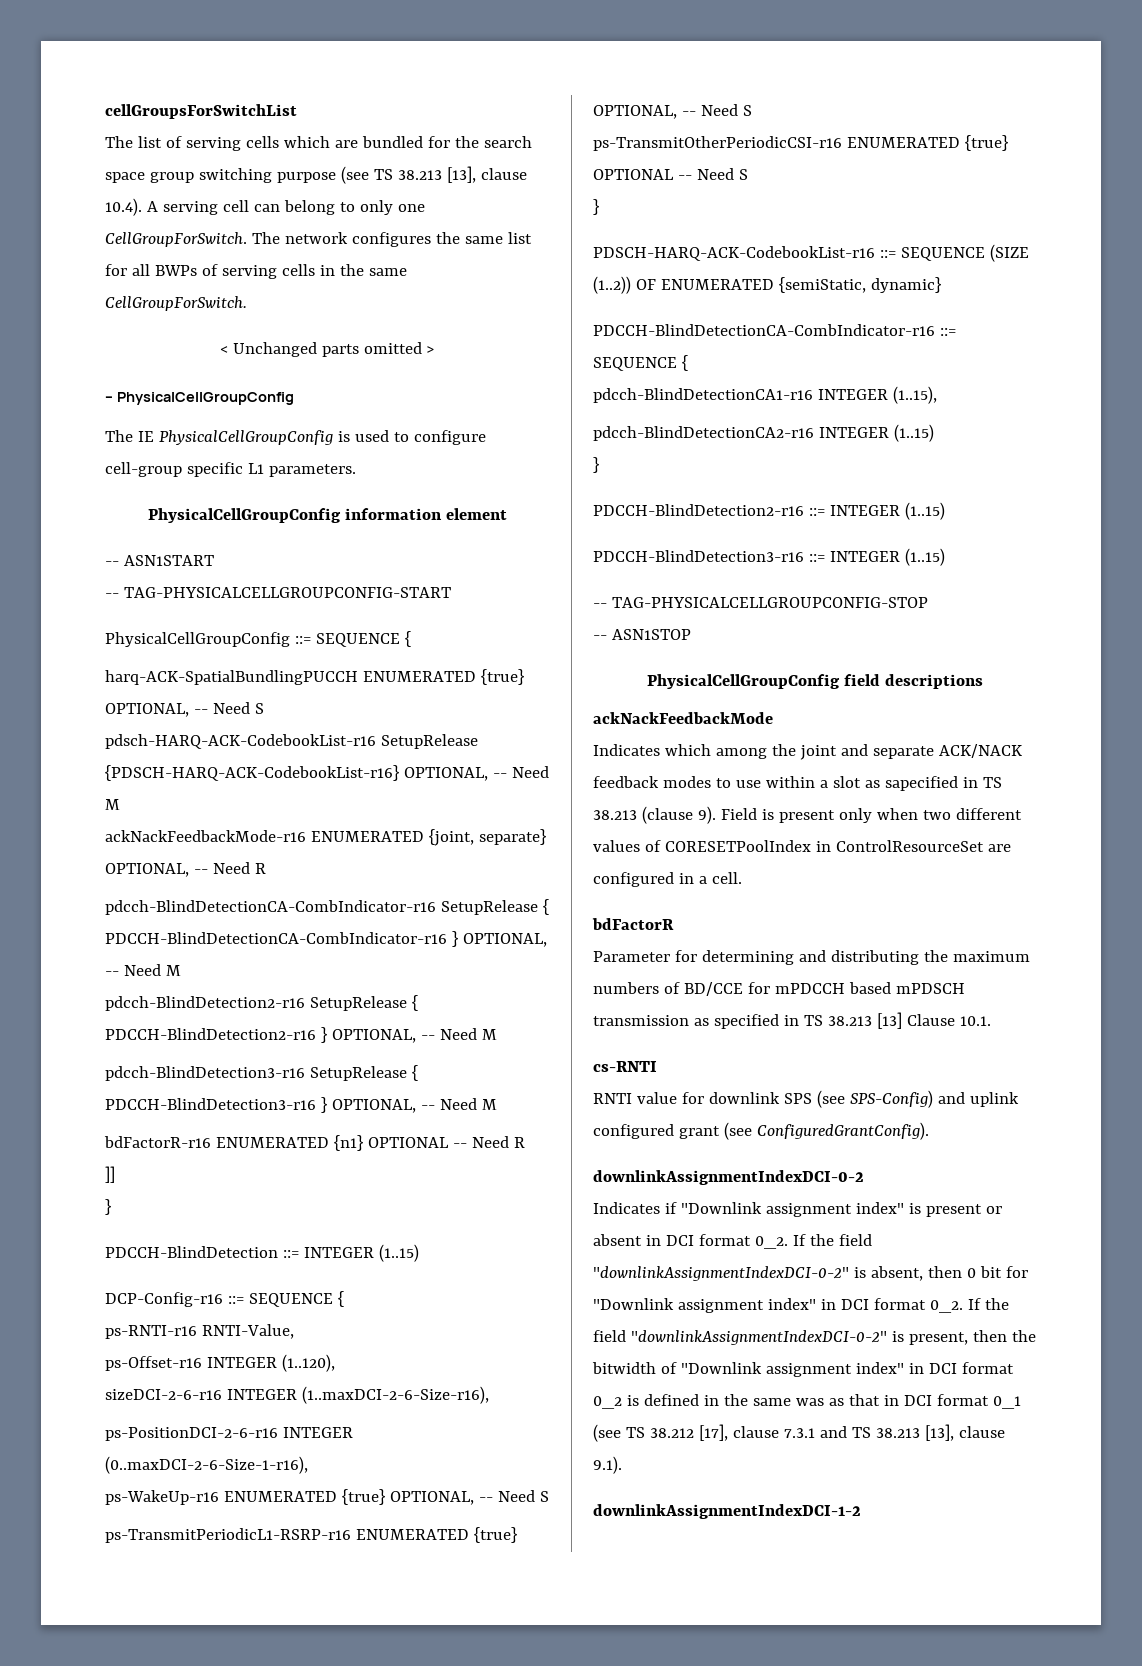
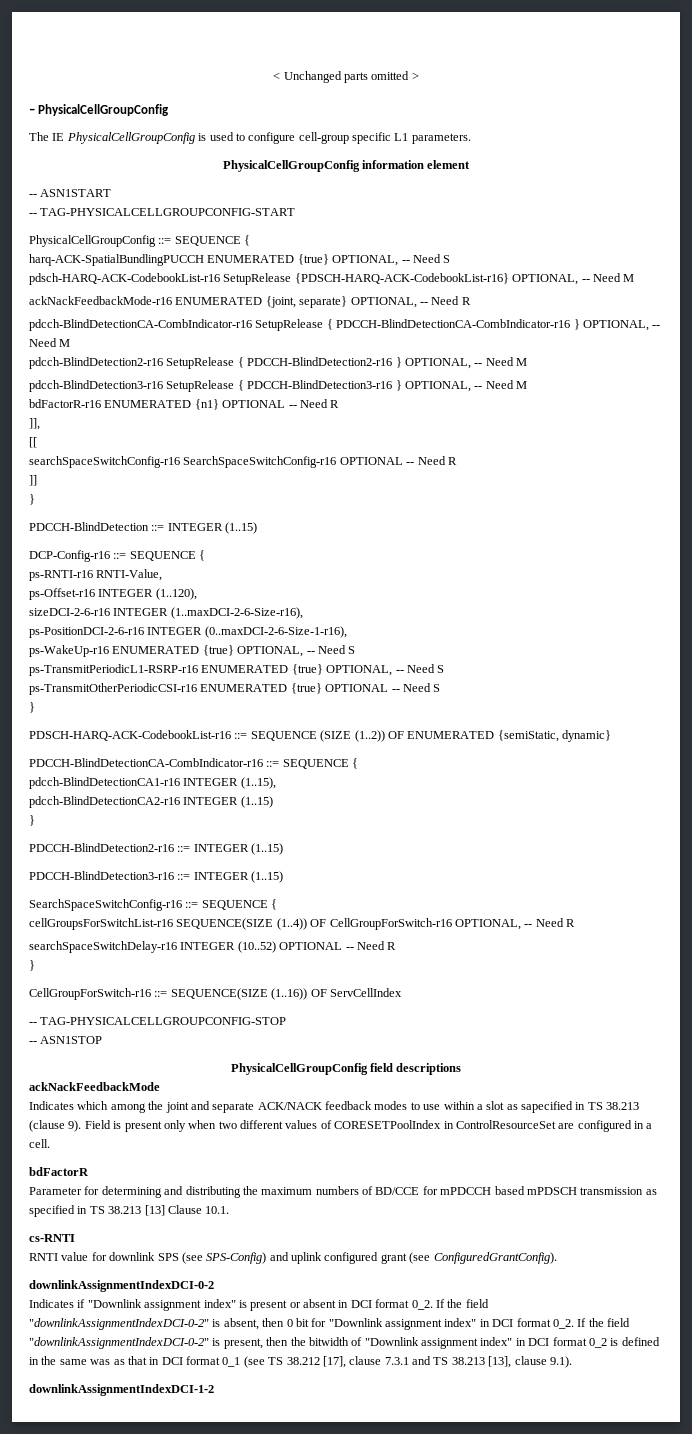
- cellGroupsForSwitchList
- The list of serving cells which are bundled for the search space group switching purpose (see TS 38.213 [13], clause 10.4). A serving cell can belong to only one CellGroupForSwitch. The network configures the same list for all BWPs of serving cells in the same CellGroupForSwitch.
+ ]],
+ [[
+ searchSpaceSwitchConfig-r16 SearchSpaceSwitchConfig-r16 OPTIONAL -- Need R
+ SearchSpaceSwitchConfig-r16 ::= SEQUENCE {
+ cellGroupsForSwitchList-r16 SEQUENCE(SIZE (1..4)) OF CellGroupForSwitch-r16 OPTIONAL, -- Need R
+ searchSpaceSwitchDelay-r16 INTEGER (10..52) OPTIONAL -- Need R
+ }
+ CellGroupForSwitch-r16 ::= SEQUENCE(SIZE (1..16)) OF ServCellIndex

